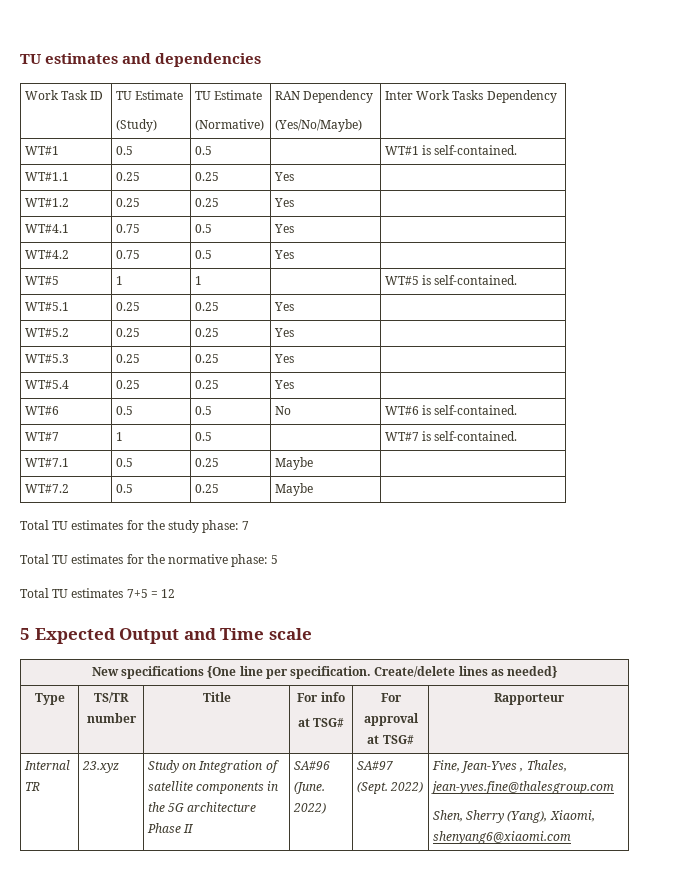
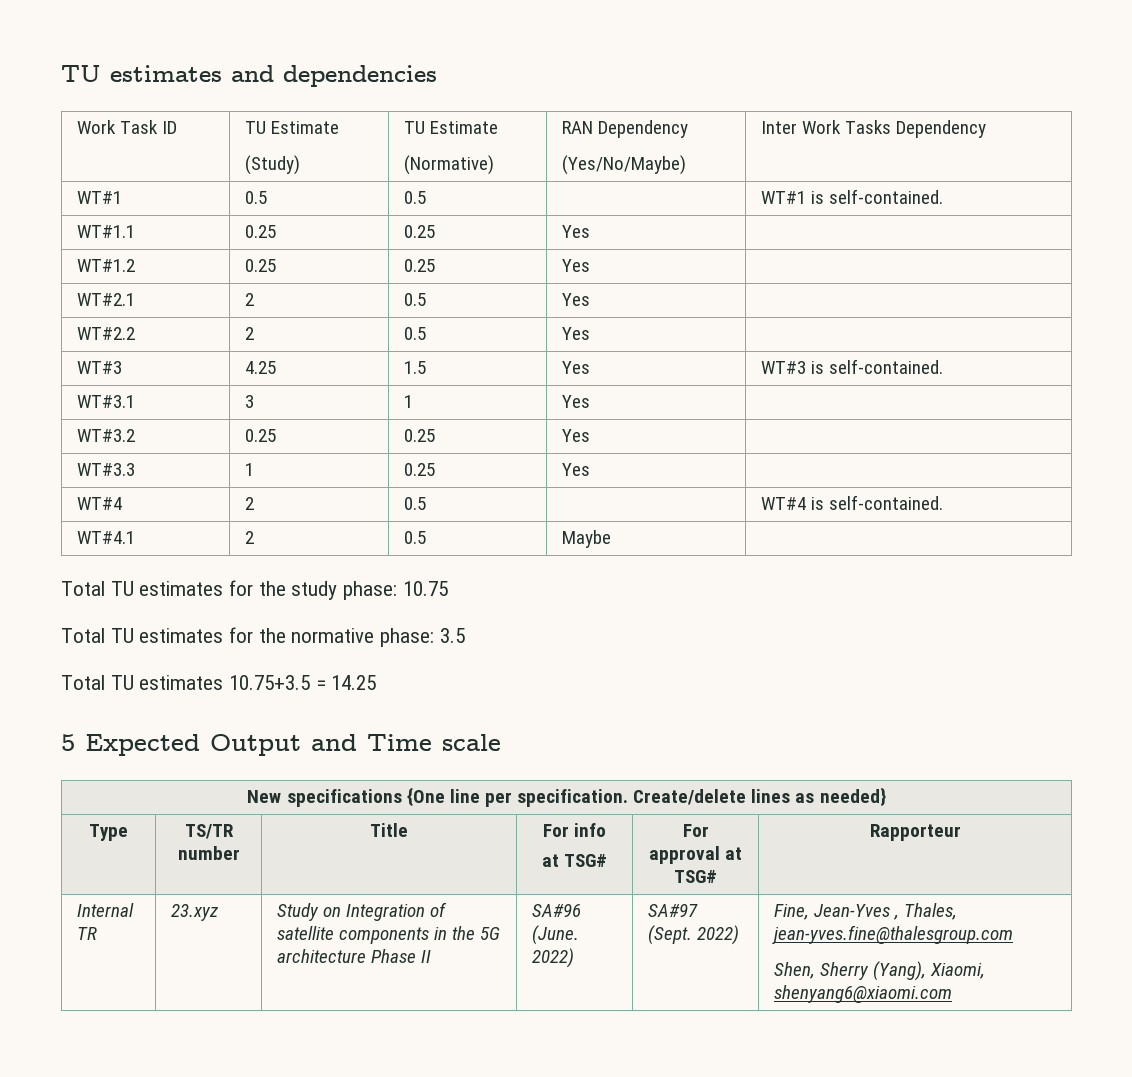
- WT#4.1 | 0.75 | 0.5 | Yes |
- WT#4.2 | 0.75 | 0.5 | Yes |
- WT#5 | 1 | 1 | | WT#5 is self-contained.
- WT#5.1 | 0.25 | 0.25 | Yes |
- WT#5.2 | 0.25 | 0.25 | Yes |
- WT#5.3 | 0.25 | 0.25 | Yes |
- WT#5.4 | 0.25 | 0.25 | Yes |
- WT#6 | 0.5 | 0.5 | No | WT#6 is self-contained.
- WT#7 | 1 | 0.5 | | WT#7 is self-contained.
- WT#7.1 | 0.5 | 0.25 | Maybe |
- WT#7.2 | 0.5 | 0.25 | Maybe |
+ WT#2.1 | 2 | 0.5 | Yes |
+ WT#2.2 | 2 | 0.5 | Yes |
+ WT#3 | 4.25 | 1.5 | Yes | WT#3 is self-contained.
+ WT#3.1 | 3 | 1 | Yes |
+ WT#3.2 | 0.25 | 0.25 | Yes |
+ WT#3.3 | 1 | 0.25 | Yes |
+ WT#4 | 2 | 0.5 | | WT#4 is self-contained.
+ WT#4.1 | 2 | 0.5 | Maybe |
- Total TU estimates for the study phase: 7
+ Total TU estimates for the study phase: 10.75
- Total TU estimates for the normative phase: 5
- Total TU estimates 7+5 = 12
+ Total TU estimates for the normative phase: 3.5
+ Total TU estimates 10.75+3.5 = 14.25

